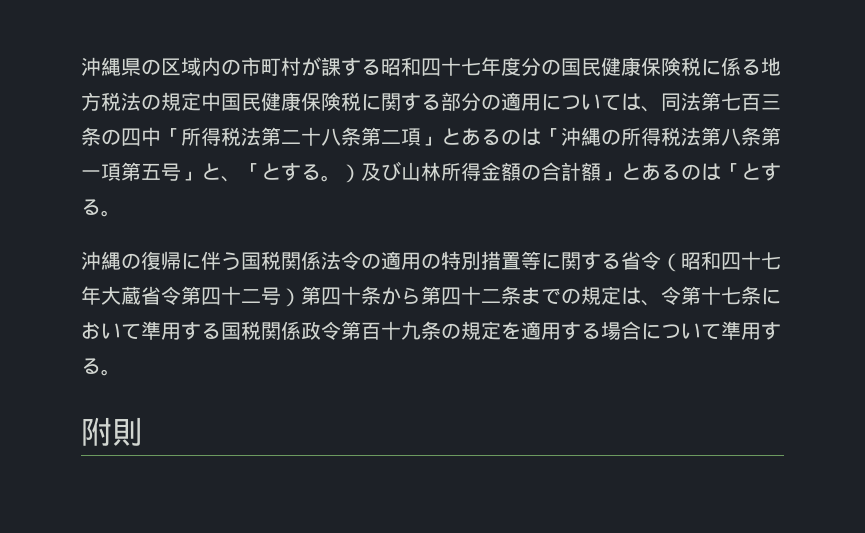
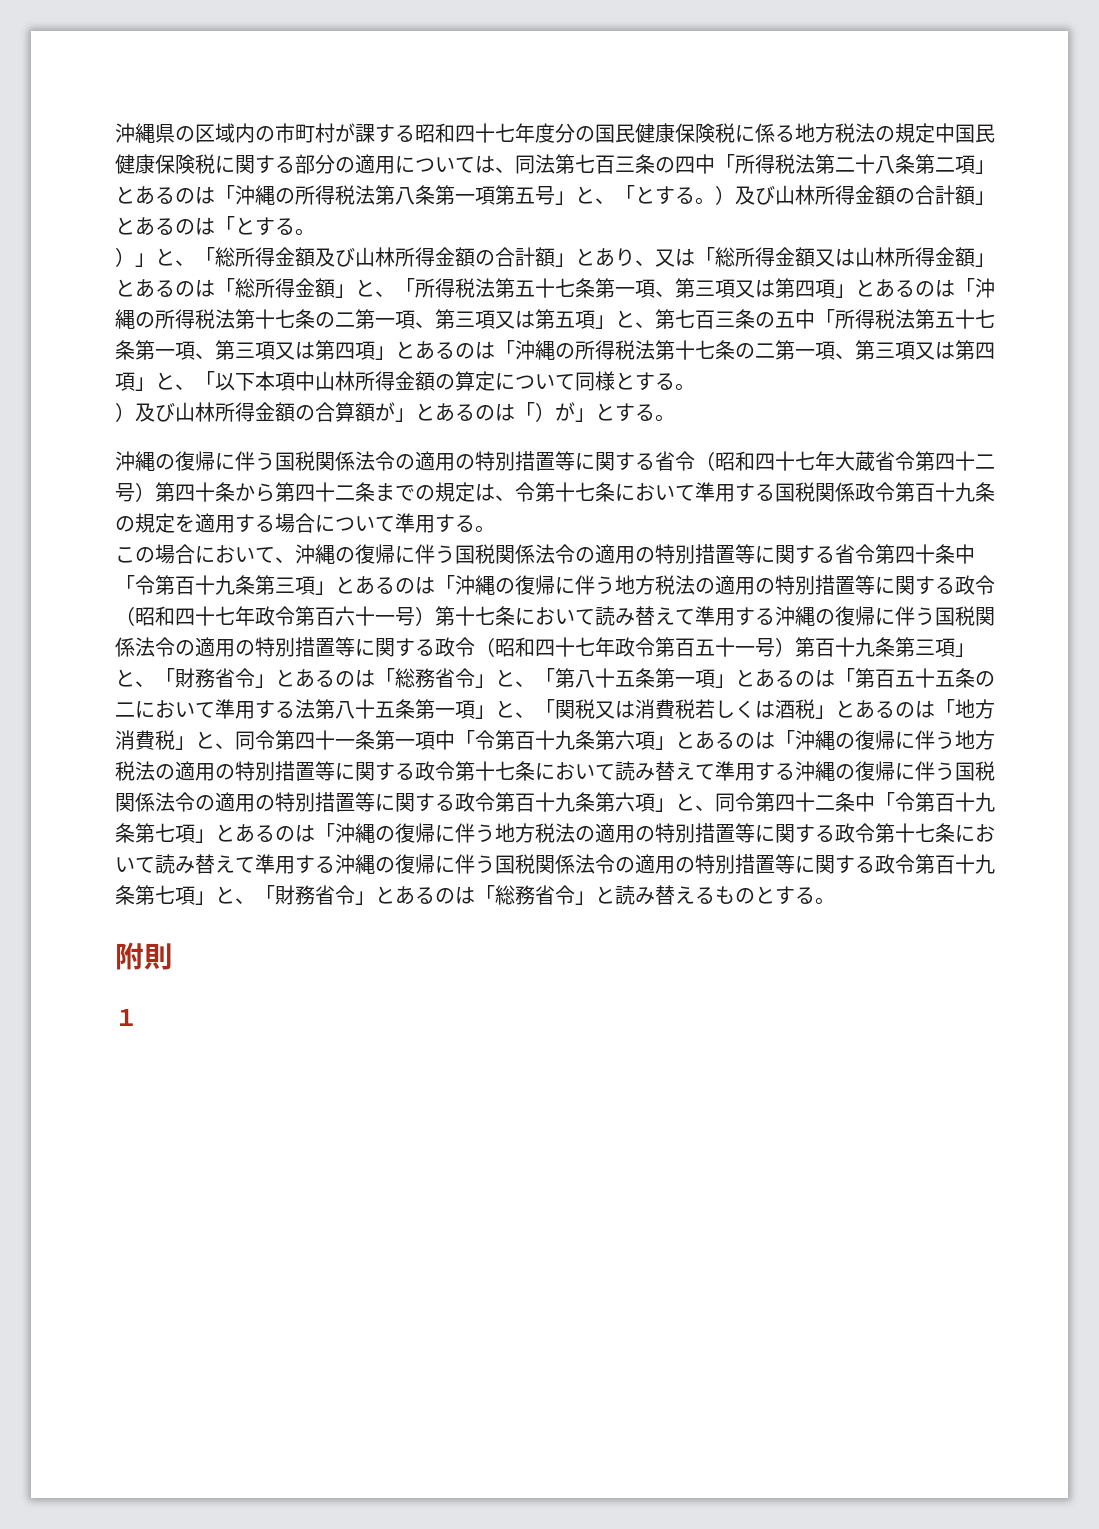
+ ）」と、「総所得金額及び山林所得金額の合計額」とあり、又は「総所得金額又は山林所得金額」とあるのは「総所得金額」と、「所得税法第五十七条第一項、第三項又は第四項」とあるのは「沖縄の所得税法第十七条の二第一項、第三項又は第五項」と、第七百三条の五中「所得税法第五十七条第一項、第三項又は第四項」とあるのは「沖縄の所得税法第十七条の二第一項、第三項又は第四項」と、「以下本項中山林所得金額の算定について同様とする。
+ ）及び山林所得金額の合算額が」とあるのは「）が」とする。
+ この場合において、沖縄の復帰に伴う国税関係法令の適用の特別措置等に関する省令第四十条中「令第百十九条第三項」とあるのは「沖縄の復帰に伴う地方税法の適用の特別措置等に関する政令（昭和四十七年政令第百六十一号）第十七条において読み替えて準用する沖縄の復帰に伴う国税関係法令の適用の特別措置等に関する政令（昭和四十七年政令第百五十一号）第百十九条第三項」と、「財務省令」とあるのは「総務省令」と、「第八十五条第一項」とあるのは「第百五十五条の二において準用する法第八十五条第一項」と、「関税又は消費税若しくは酒税」とあるのは「地方消費税」と、同令第四十一条第一項中「令第百十九条第六項」とあるのは「沖縄の復帰に伴う地方税法の適用の特別措置等に関する政令第十七条において読み替えて準用する沖縄の復帰に伴う国税関係法令の適用の特別措置等に関する政令第百十九条第六項」と、同令第四十二条中「令第百十九条第七項」とあるのは「沖縄の復帰に伴う地方税法の適用の特別措置等に関する政令第十七条において読み替えて準用する沖縄の復帰に伴う国税関係法令の適用の特別措置等に関する政令第百十九条第七項」と、「財務省令」とあるのは「総務省令」と読み替えるものとする。
+ １

